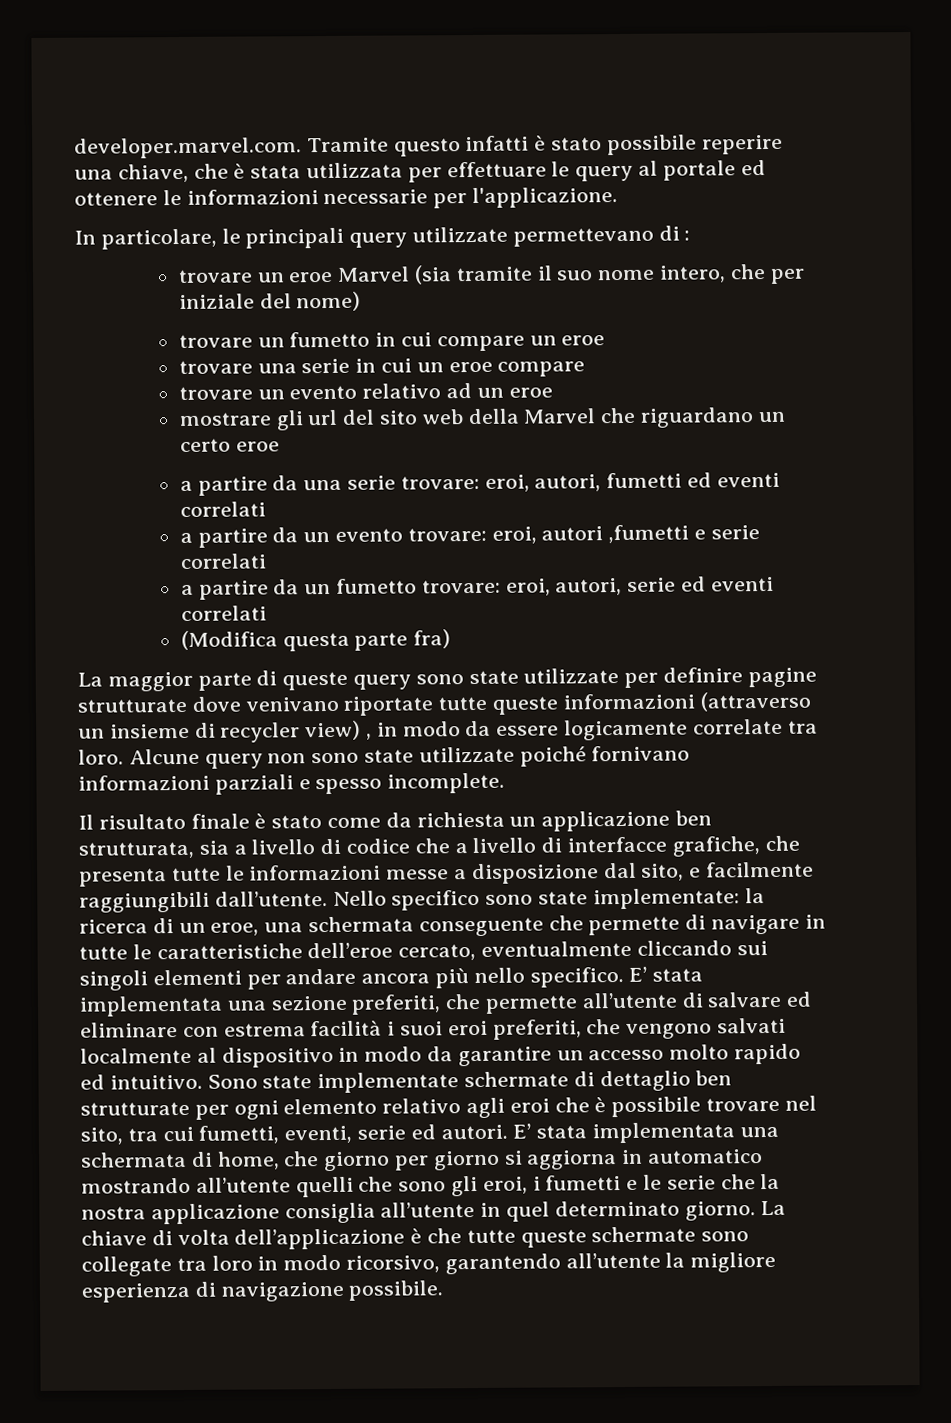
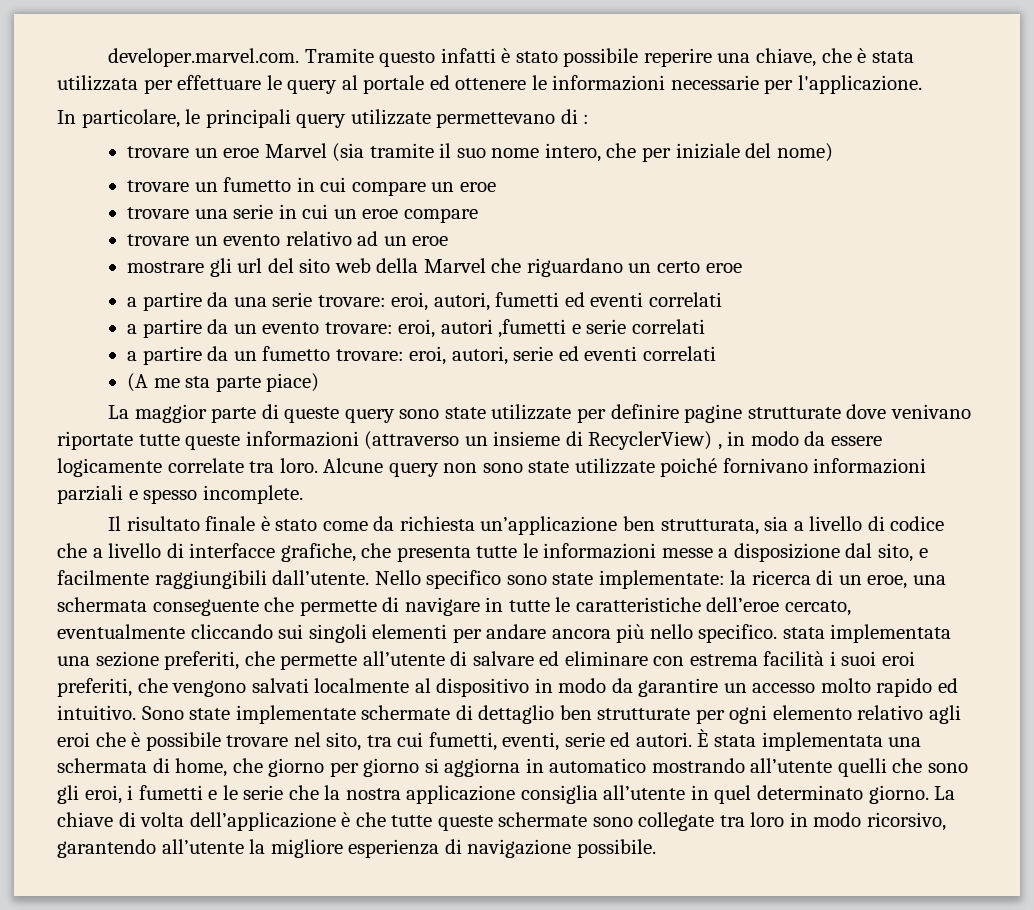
- (Modifica questa parte fra)
+ (A me sta parte piace)
- La maggior parte di queste query sono state utilizzate per definire pagine strutturate dove venivano riportate tutte queste informazioni (attraverso un insieme di recycler view) , in modo da essere logicamente correlate tra loro.
+ La maggior parte di queste query sono state utilizzate per definire pagine strutturate dove venivano riportate tutte queste informazioni (attraverso un insieme di RecyclerView) , in modo da essere logicamente correlate tra loro.
- Il risultato finale è stato come da richiesta un applicazione ben strutturata, sia a livello di codice che a livello di interfacce grafiche, che presenta tutte le informazioni messe a disposizione dal sito, e facilmente raggiungibili dall’utente.
+ Il risultato finale è stato come da richiesta un’applicazione ben strutturata, sia a livello di codice che a livello di interfacce grafiche, che presenta tutte le informazioni messe a disposizione dal sito, e facilmente raggiungibili dall’utente.
- la ricerca di un eroe, una schermata conseguente che permette di navigare in tutte le caratteristiche dell’eroe cercato, eventualmente cliccando sui singoli elementi per andare ancora più nello specifico. E’ stata implementata una sezione preferiti, che permette all’utente di salvare ed eliminare con estrema facilità i suoi eroi preferiti, che vengono salvati localmente al dispositivo in modo da garantire un accesso molto rapido ed intuitivo.
+ la ricerca di un eroe, una schermata conseguente che permette di navigare in tutte le caratteristiche dell’eroe cercato, eventualmente cliccando sui singoli elementi per andare ancora più nello specifico. stata implementata una sezione preferiti, che permette all’utente di salvare ed eliminare con estrema facilità i suoi eroi preferiti, che vengono salvati localmente al dispositivo in modo da garantire un accesso molto rapido ed intuitivo.
- E’ stata implementata una schermata di home, che giorno per giorno si aggiorna in automatico mostrando all’utente quelli che sono gli eroi, i fumetti e le serie che la nostra applicazione consiglia all’utente in quel determinato giorno.
+ È stata implementata una schermata di home, che giorno per giorno si aggiorna in automatico mostrando all’utente quelli che sono gli eroi, i fumetti e le serie che la nostra applicazione consiglia all’utente in quel determinato giorno.

